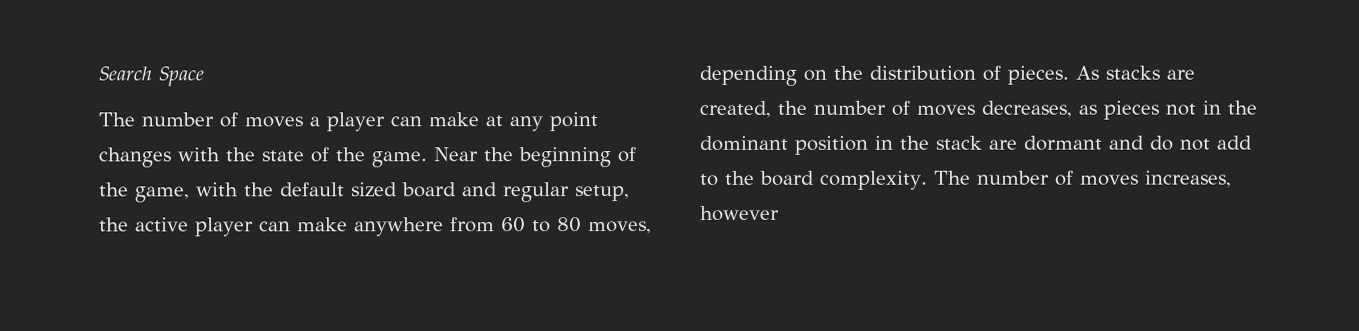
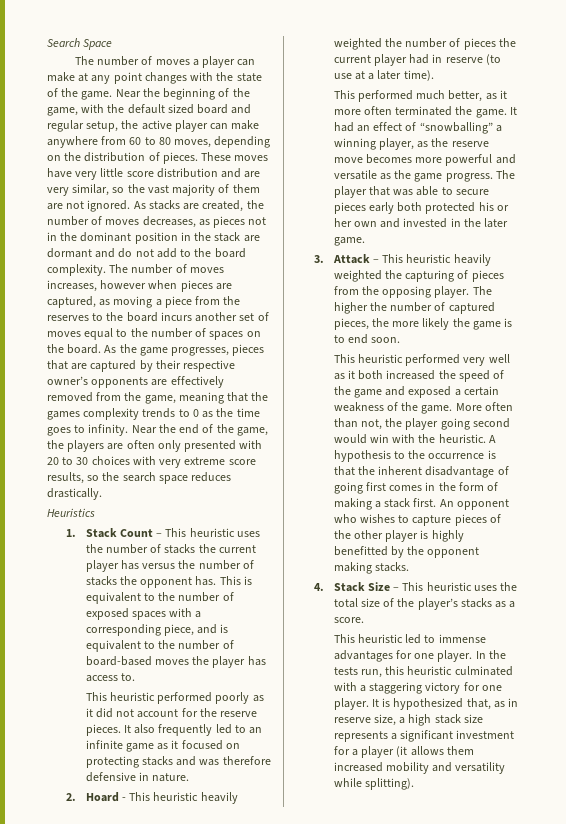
+ These moves have very little score distribution and are very similar, so the vast majority of them are not ignored.
- The number of moves increases, however
+ The number of moves increases, however when pieces are captured, as moving a piece from the reserves to the board incurs another set of moves equal to the number of spaces on the board. As the game progresses, pieces that are captured by their respective owner’s opponents are effectively removed from the game, meaning that the games complexity trends to 0 as the time goes to infinity. Near the end of the game, the players are often only presented with 20 to 30 choices with very extreme score results, so the search space reduces drastically.
+ Heuristics
+ 1. Stack Count – This heuristic uses the number of stacks the current player has versus the number of stacks the opponent has. This is equivalent to the number of exposed spaces with a corresponding piece, and is equivalent to the number of board-based moves the player has access to.
+ This heuristic performed poorly as it did not account for the reserve pieces. It also frequently led to an infinite game as it focused on protecting stacks and was therefore defensive in nature.
+ 2. Hoard - This heuristic heavily weighted the number of pieces the current player had in reserve (to use at a later time).
+ This performed much better, as it more often terminated the game. It had an effect of “snowballing” a winning player, as the reserve move becomes more powerful and versatile as the game progress. The player that was able to secure pieces early both protected his or her own and invested in the later game.
+ 3. Attack – This heuristic heavily weighted the capturing of pieces from the opposing player. The higher the number of captured pieces, the more likely the game is to end soon.
+ This heuristic performed very well as it both increased the speed of the game and exposed a certain weakness of the game. More often than not, the player going second would win with the heuristic. A hypothesis to the occurrence is that the inherent disadvantage of going first comes in the form of making a stack first. An opponent who wishes to capture pieces of the other player is highly benefitted by the opponent making stacks.
+ 4. Stack Size – This heuristic uses the total size of the player’s stacks as a score.
+ This heuristic led to immense advantages for one player. In the tests run, this heuristic culminated with a staggering victory for one player. It is hypothesized that, as in reserve size, a high stack size represents a significant investment for a player (it allows them increased mobility and versatility while splitting).

